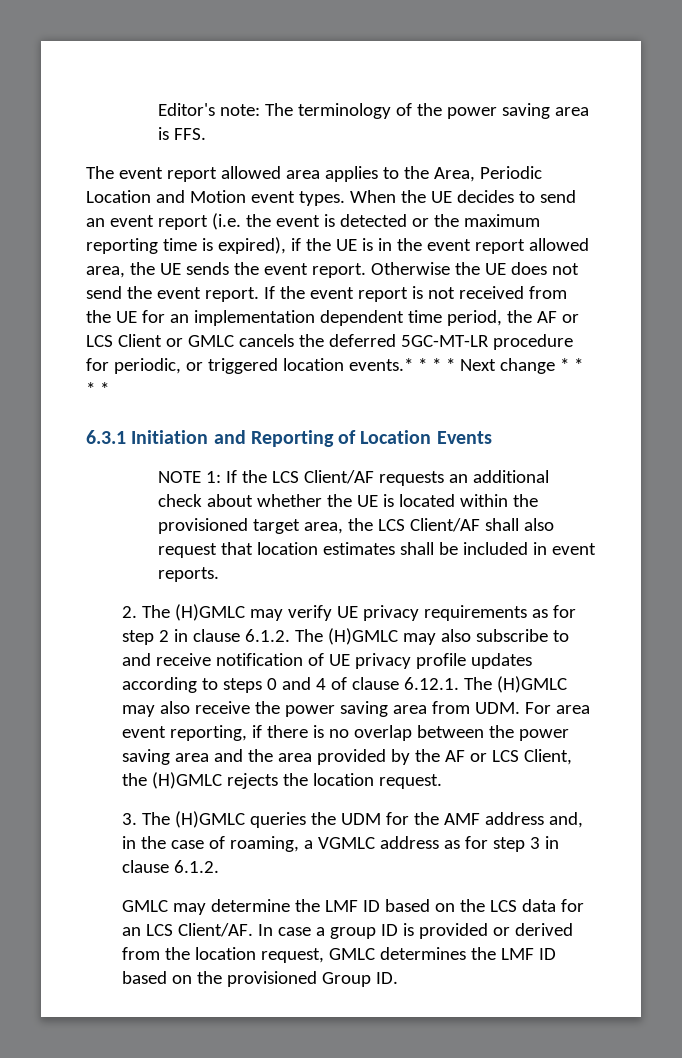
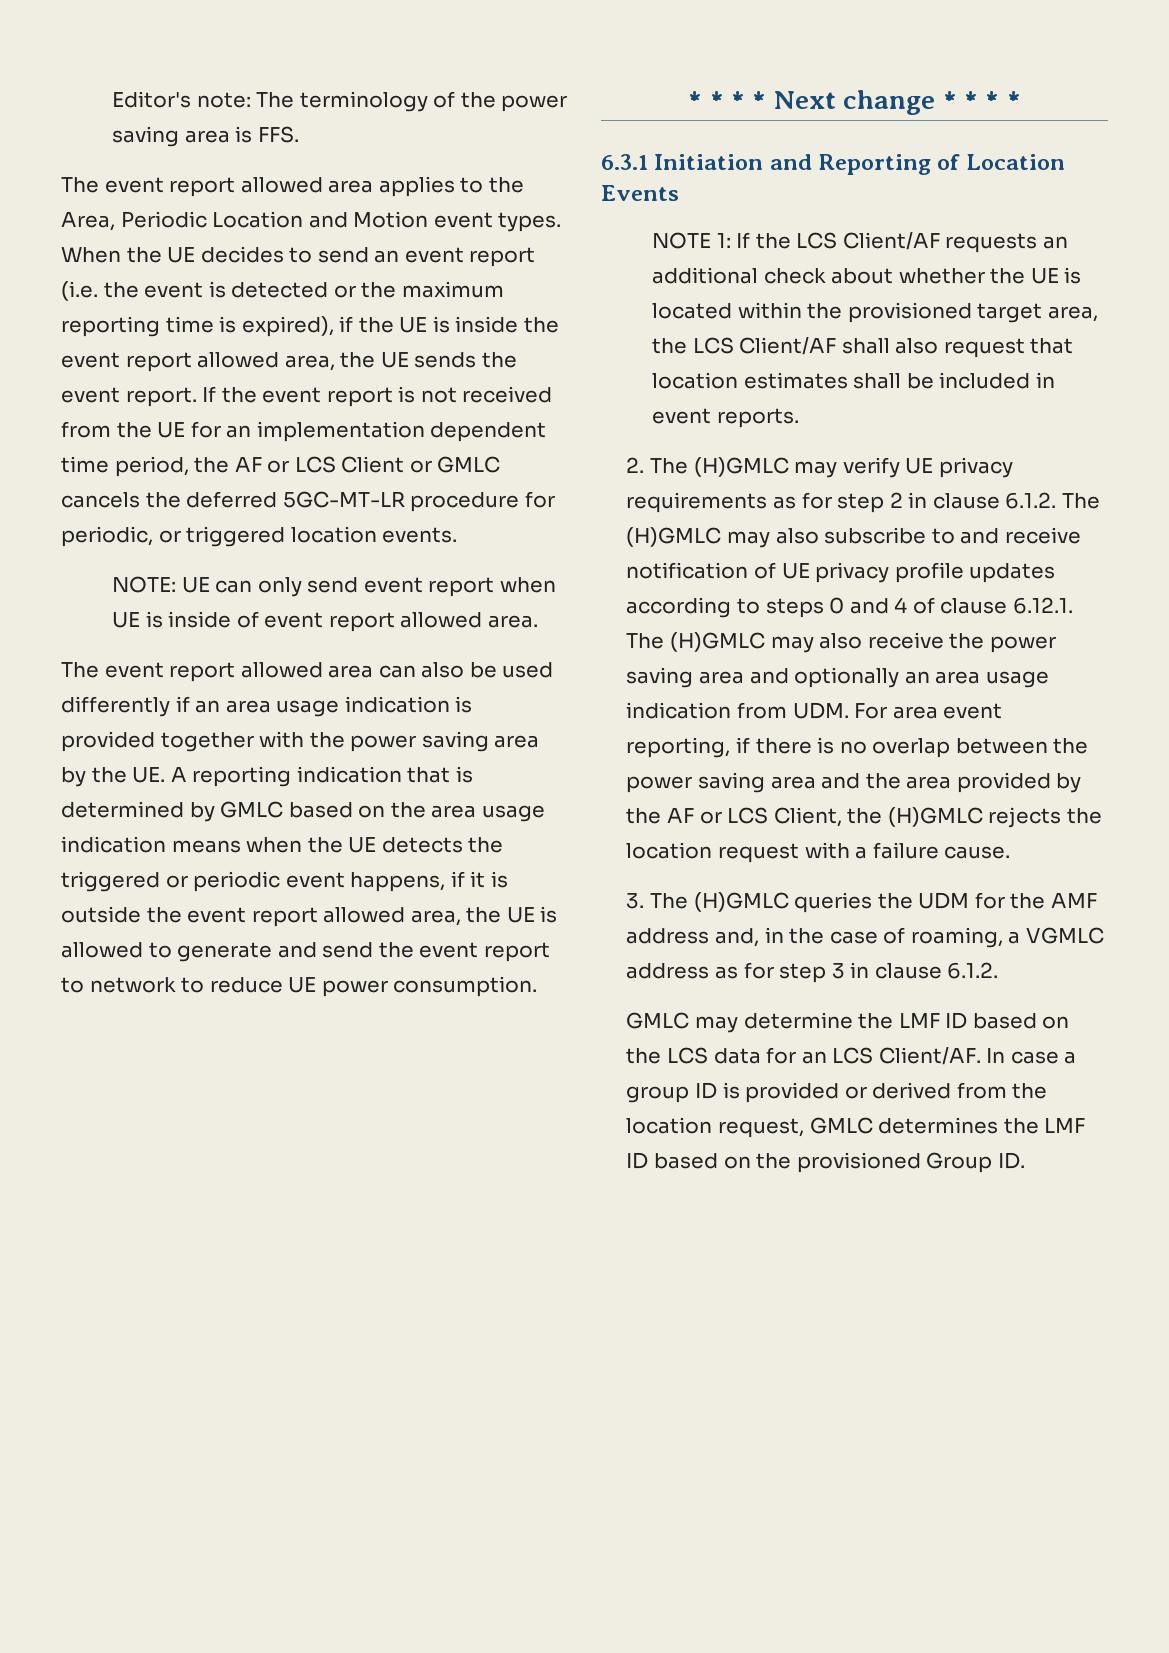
- When the UE decides to send an event report (i.e. the event is detected or the maximum reporting time is expired), if the UE is in the event report allowed area, the UE sends the event report.
+ When the UE decides to send an event report (i.e. the event is detected or the maximum reporting time is expired), if the UE is inside the event report allowed area, the UE sends the event report.
- Otherwise the UE does not send the event report.
- If the event report is not received from the UE for an implementation dependent time period, the AF or LCS Client or GMLC cancels the deferred 5GC-MT-LR procedure for periodic, or triggered location events.* * * * Next change * * * *
+ If the event report is not received from the UE for an implementation dependent time period, the AF or LCS Client or GMLC cancels the deferred 5GC-MT-LR procedure for periodic, or triggered location events.
+ NOTE: UE can only send event report when UE is inside of event report allowed area.
+ The event report allowed area can also be used differently if an area usage indication is provided together with the power saving area by the UE. A reporting indication that is determined by GMLC based on the area usage indication means when the UE detects the triggered or periodic event happens, if it is outside the event report allowed area, the UE is allowed to generate and send the event report to network to reduce UE power consumption.
+ * * * * Next change * * * *
- 2. The (H)GMLC may verify UE privacy requirements as for step 2 in clause 6.1.2. The (H)GMLC may also subscribe to and receive notification of UE privacy profile updates according to steps 0 and 4 of clause 6.12.1. The (H)GMLC may also receive the power saving area from UDM. For area event reporting, if there is no overlap between the power saving area and the area provided by the AF or LCS Client, the (H)GMLC rejects the location request.
+ 2. The (H)GMLC may verify UE privacy requirements as for step 2 in clause 6.1.2. The (H)GMLC may also subscribe to and receive notification of UE privacy profile updates according to steps 0 and 4 of clause 6.12.1. The (H)GMLC may also receive the power saving area and optionally an area usage indication from UDM. For area event reporting, if there is no overlap between the power saving area and the area provided by the AF or LCS Client, the (H)GMLC rejects the location request with a failure cause.

